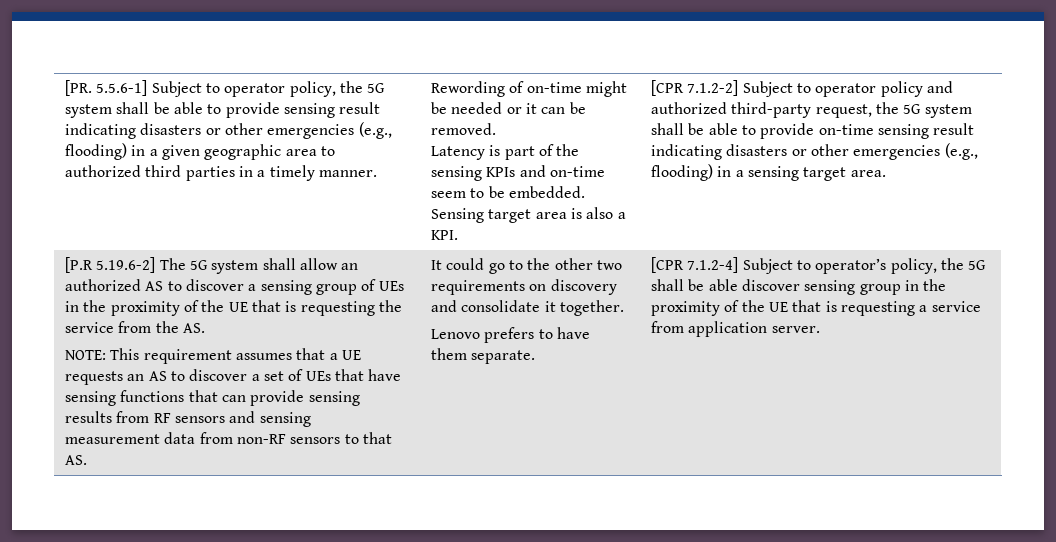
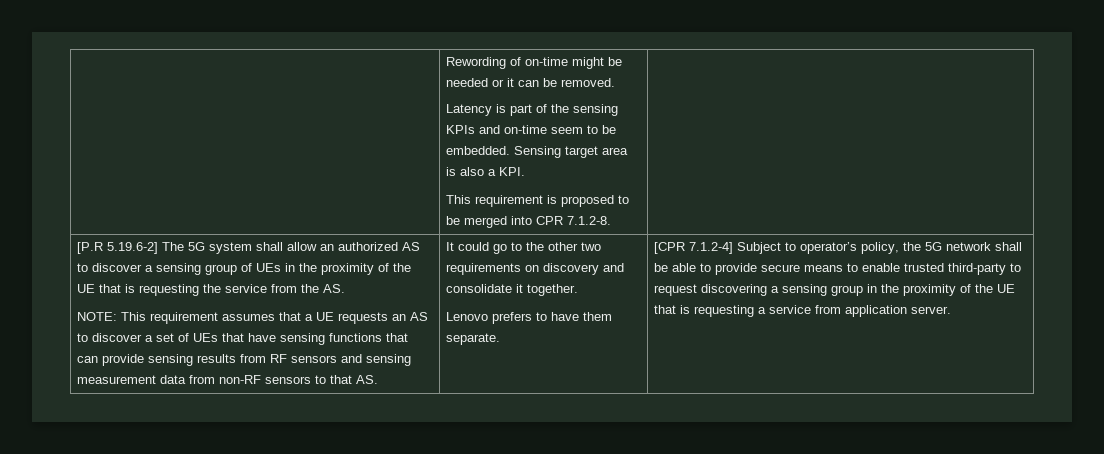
- [PR. 5.5.6-1] Subject to operator policy, the 5G system shall be able to provide sensing result indicating disasters or other emergencies (e.g., flooding) in a given geographic area to authorized third parties in a timely manner.
- [CPR 7.1.2-2] Subject to operator policy and authorized third-party request, the 5G system shall be able to provide on-time sensing result indicating disasters or other emergencies (e.g., flooding) in a sensing target area.
+ This requirement is proposed to be merged into CPR 7.1.2-8.
- [CPR 7.1.2-4] Subject to operator’s policy, the 5G shall be able discover sensing group in the proximity of the UE that is requesting a service from application server.
+ [CPR 7.1.2-4] Subject to operator’s policy, the 5G network shall be able to provide secure means to enable trusted third-party to request discovering a sensing group in the proximity of the UE that is requesting a service from application server.

